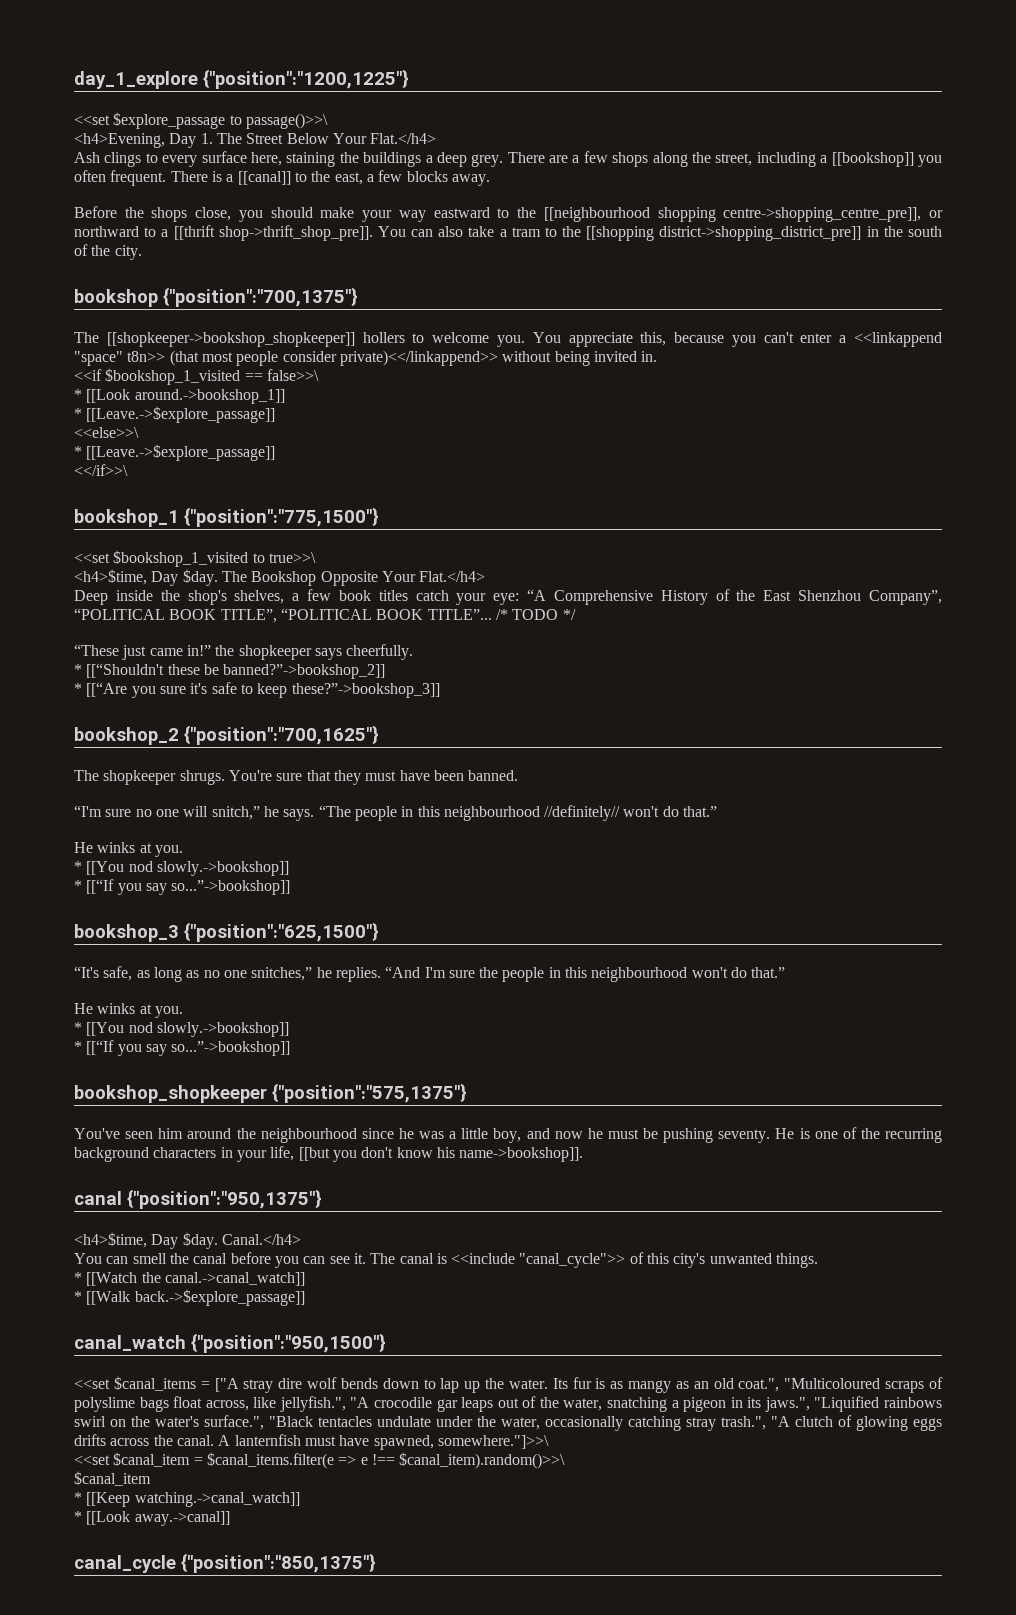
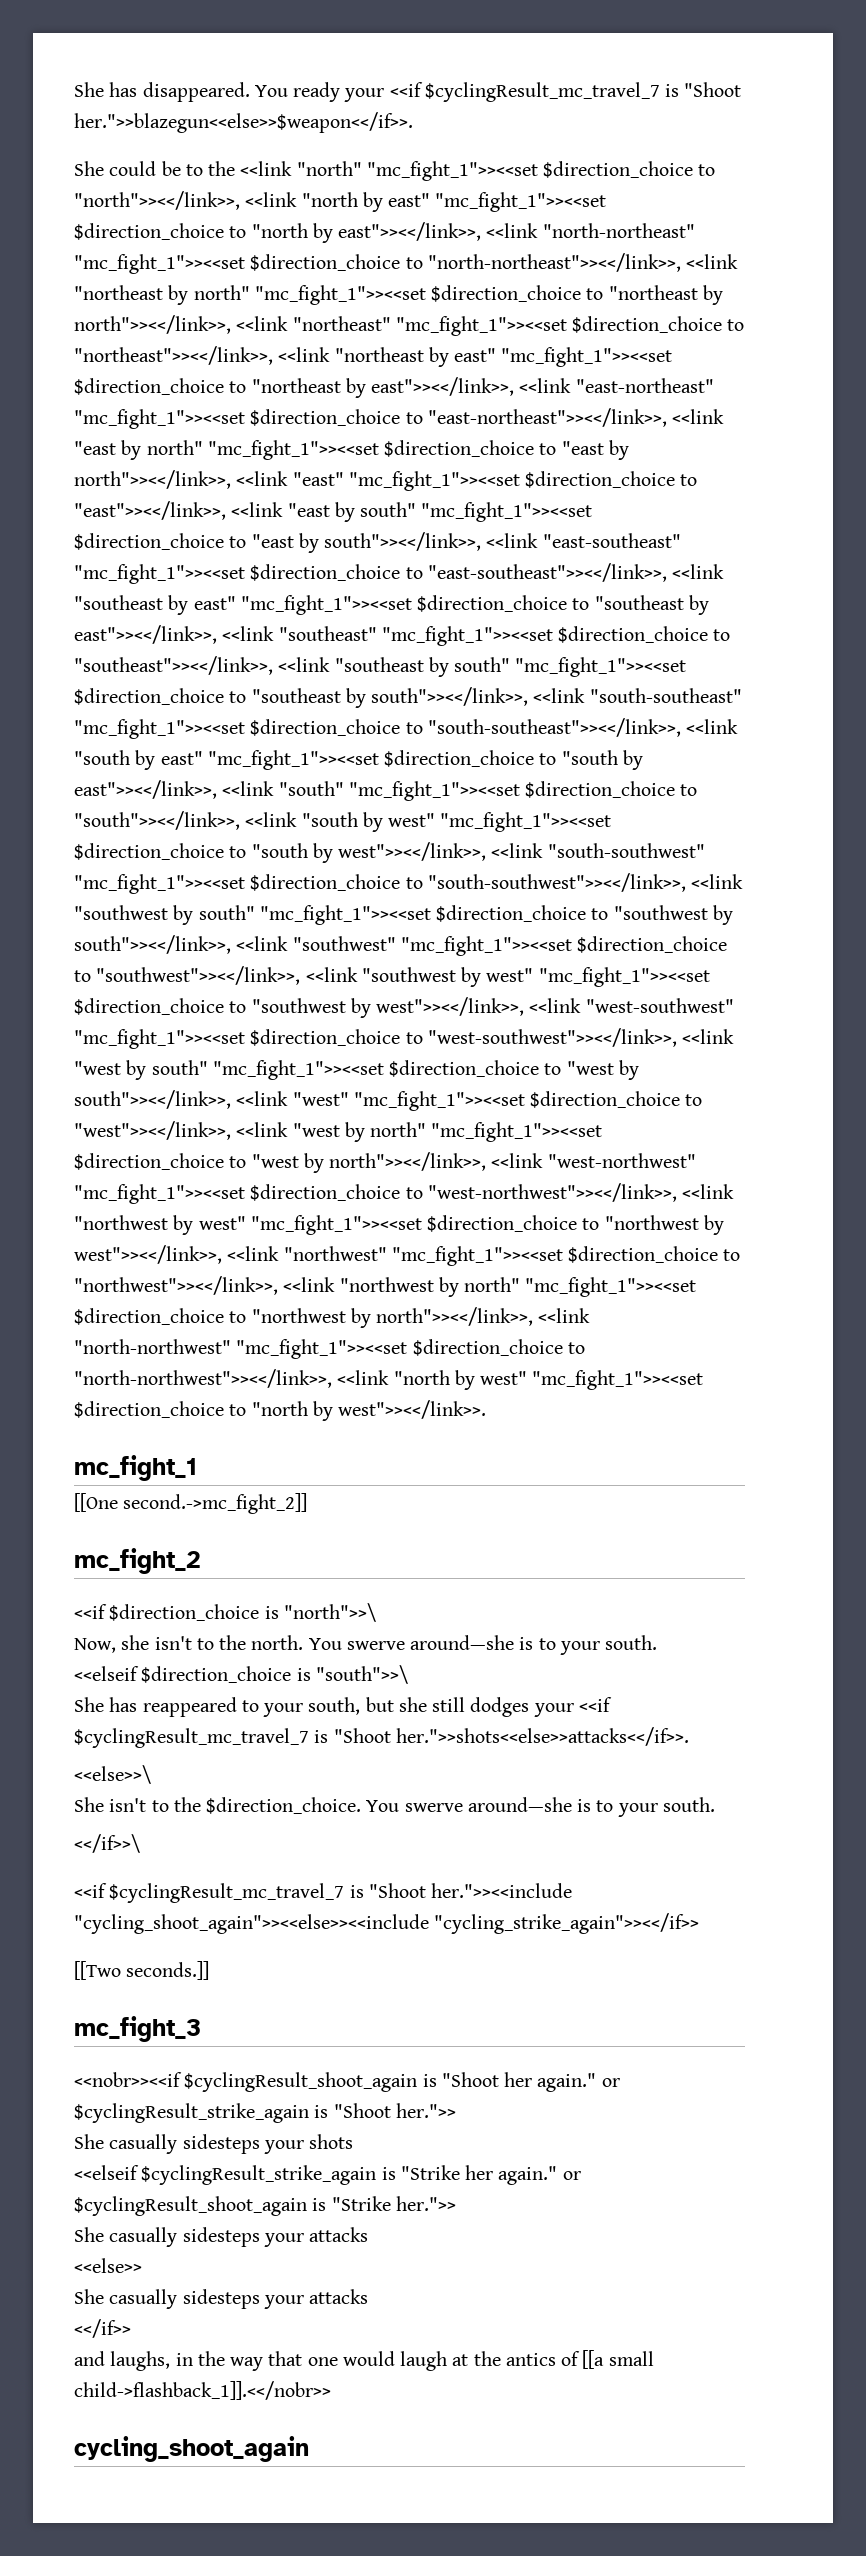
- day_1_explore {"position":"1200,1225"}
- <<set $explore_passage to passage()>>\
- <h4>Evening, Day 1. The Street Below Your Flat.</h4>
- Ash clings to every surface here, staining the buildings a deep grey. There are a few shops along the street, including a [[bookshop]] you often frequent. There is a [[canal]] to the east, a few blocks away.
- Before the shops close, you should make your way eastward to the [[neighbourhood shopping centre->shopping_centre_pre]], or northward to a [[thrift shop->thrift_shop_pre]]. You can also take a tram to the [[shopping district->shopping_district_pre]] in the south of the city.
- bookshop {"position":"700,1375"}
- The [[shopkeeper->bookshop_shopkeeper]] hollers to welcome you. You appreciate this, because you can't enter a <<linkappend "space" t8n>> (that most people consider private)<</linkappend>> without being invited in.
- <<if $bookshop_1_visited == false>>\
- * [[Look around.->bookshop_1]]
- * [[Leave.->$explore_passage]]
+ She has disappeared. You ready your <<if $cyclingResult_mc_travel_7 is "Shoot her.">>blazegun<<else>>$weapon<</if>>.
+ She could be to the <<link "north" "mc_fight_1">><<set $direction_choice to "north">><</link>>, <<link "north by east" "mc_fight_1">><<set $direction_choice to "north by east">><</link>>, <<link "north-northeast" "mc_fight_1">><<set $direction_choice to "north-northeast">><</link>>, <<link "northeast by north" "mc_fight_1">><<set $direction_choice to "northeast by north">><</link>>, <<link "northeast" "mc_fight_1">><<set $direction_choice to "northeast">><</link>>, <<link "northeast by east" "mc_fight_1">><<set $direction_choice to "northeast by east">><</link>>, <<link "east-northeast" "mc_fight_1">><<set $direction_choice to "east-northeast">><</link>>, <<link "east by north" "mc_fight_1">><<set $direction_choice to "east by north">><</link>>, <<link "east" "mc_fight_1">><<set $direction_choice to "east">><</link>>, <<link "east by south" "mc_fight_1">><<set $direction_choice to "east by south">><</link>>, <<link "east-southeast" "mc_fight_1">><<set $direction_choice to "east-southeast">><</link>>, <<link "southeast by east" "mc_fight_1">><<set $direction_choice to "southeast by east">><</link>>, <<link "southeast" "mc_fight_1">><<set $direction_choice to "southeast">><</link>>, <<link "southeast by south" "mc_fight_1">><<set $direction_choice to "southeast by south">><</link>>, <<link "south-southeast" "mc_fight_1">><<set $direction_choice to "south-southeast">><</link>>, <<link "south by east" "mc_fight_1">><<set $direction_choice to "south by east">><</link>>, <<link "south" "mc_fight_1">><<set $direction_choice to "south">><</link>>, <<link "south by west" "mc_fight_1">><<set $direction_choice to "south by west">><</link>>, <<link "south-southwest" "mc_fight_1">><<set $direction_choice to "south-southwest">><</link>>, <<link "southwest by south" "mc_fight_1">><<set $direction_choice to "southwest by south">><</link>>, <<link "southwest" "mc_fight_1">><<set $direction_choice to "southwest">><</link>>, <<link "southwest by west" "mc_fight_1">><<set $direction_choice to "southwest by west">><</link>>, <<link "west-southwest" "mc_fight_1">><<set $direction_choice to "west-southwest">><</link>>, <<link "west by south" "mc_fight_1">><<set $direction_choice to "west by south">><</link>>, <<link "west" "mc_fight_1">><<set $direction_choice to "west">><</link>>, <<link "west by north" "mc_fight_1">><<set $direction_choice to "west by north">><</link>>, <<link "west-northwest" "mc_fight_1">><<set $direction_choice to "west-northwest">><</link>>, <<link "northwest by west" "mc_fight_1">><<set $direction_choice to "northwest by west">><</link>>, <<link "northwest" "mc_fight_1">><<set $direction_choice to "northwest">><</link>>, <<link "northwest by north" "mc_fight_1">><<set $direction_choice to "northwest by north">><</link>>, <<link "north-northwest" "mc_fight_1">><<set $direction_choice to "north-northwest">><</link>>, <<link "north by west" "mc_fight_1">><<set $direction_choice to "north by west">><</link>>.
+ mc_fight_1
+ [[One second.->mc_fight_2]]
+ mc_fight_2
+ <<if $direction_choice is "north">>\
+ Now, she isn't to the north. You swerve around—she is to your south.
+ <<elseif $direction_choice is "south">>\
+ She has reappeared to your south, but she still dodges your <<if $cyclingResult_mc_travel_7 is "Shoot her.">>shots<<else>>attacks<</if>>.
  <<else>>\
- * [[Leave.->$explore_passage]]
+ She isn't to the $direction_choice. You swerve around—she is to your south.
  <</if>>\
- bookshop_1 {"position":"775,1500"}
- <<set $bookshop_1_visited to true>>\
- <h4>$time, Day $day. The Bookshop Opposite Your Flat.</h4>
- Deep inside the shop's shelves, a few book titles catch your eye: “A Comprehensive History of the East Shenzhou Company”, “POLITICAL BOOK TITLE”, “POLITICAL BOOK TITLE”... /* TODO */
- “These just came in!” the shopkeeper says cheerfully.
- * [[“Shouldn't these be banned?”->bookshop_2]]
- * [[“Are you sure it's safe to keep these?”->bookshop_3]]
- bookshop_2 {"position":"700,1625"}
- The shopkeeper shrugs. You're sure that they must have been banned.
- “I'm sure no one will snitch,” he says. “The people in this neighbourhood //definitely// won't do that.”
- He winks at you.
- * [[You nod slowly.->bookshop]]
- * [[“If you say so...”->bookshop]]
- bookshop_3 {"position":"625,1500"}
- “It's safe, as long as no one snitches,” he replies. “And I'm sure the people in this neighbourhood won't do that.”
- He winks at you.
- * [[You nod slowly.->bookshop]]
- * [[“If you say so...”->bookshop]]
- bookshop_shopkeeper {"position":"575,1375"}
- You've seen him around the neighbourhood since he was a little boy, and now he must be pushing seventy. He is one of the recurring background characters in your life, [[but you don't know his name->bookshop]].
- canal {"position":"950,1375"}
- <h4>$time, Day $day. Canal.</h4>
- You can smell the canal before you can see it. The canal is <<include "canal_cycle">> of this city's unwanted things.
- * [[Watch the canal.->canal_watch]]
- * [[Walk back.->$explore_passage]]
- canal_watch {"position":"950,1500"}
- <<set $canal_items = ["A stray dire wolf bends down to lap up the water. Its fur is as mangy as an old coat.", "Multicoloured scraps of polyslime bags float across, like jellyfish.", "A crocodile gar leaps out of the water, snatching a pigeon in its jaws.", "Liquified rainbows swirl on the water's surface.", "Black tentacles undulate under the water, occasionally catching stray trash.", "A clutch of glowing eggs drifts across the canal. A lanternfish must have spawned, somewhere."]>>\
- <<set $canal_item = $canal_items.filter(e => e !== $canal_item).random()>>\
- $canal_item
- * [[Keep watching.->canal_watch]]
- * [[Look away.->canal]]
- canal_cycle {"position":"850,1375"}
+ <<if $cyclingResult_mc_travel_7 is "Shoot her.">><<include "cycling_shoot_again">><<else>><<include "cycling_strike_again">><</if>>
+ [[Two seconds.]]
+ mc_fight_3
+ <<nobr>><<if $cyclingResult_shoot_again is "Shoot her again." or $cyclingResult_strike_again is "Shoot her.">>
+ She casually sidesteps your shots
+ <<elseif $cyclingResult_strike_again is "Strike her again." or $cyclingResult_shoot_again is "Strike her.">>
+ She casually sidesteps your attacks
+ <<else>>
+ She casually sidesteps your attacks
+ <</if>>
+ and laughs, in the way that one would laugh at the antics of [[a small child->flashback_1]].<</nobr>>
+ cycling_shoot_again

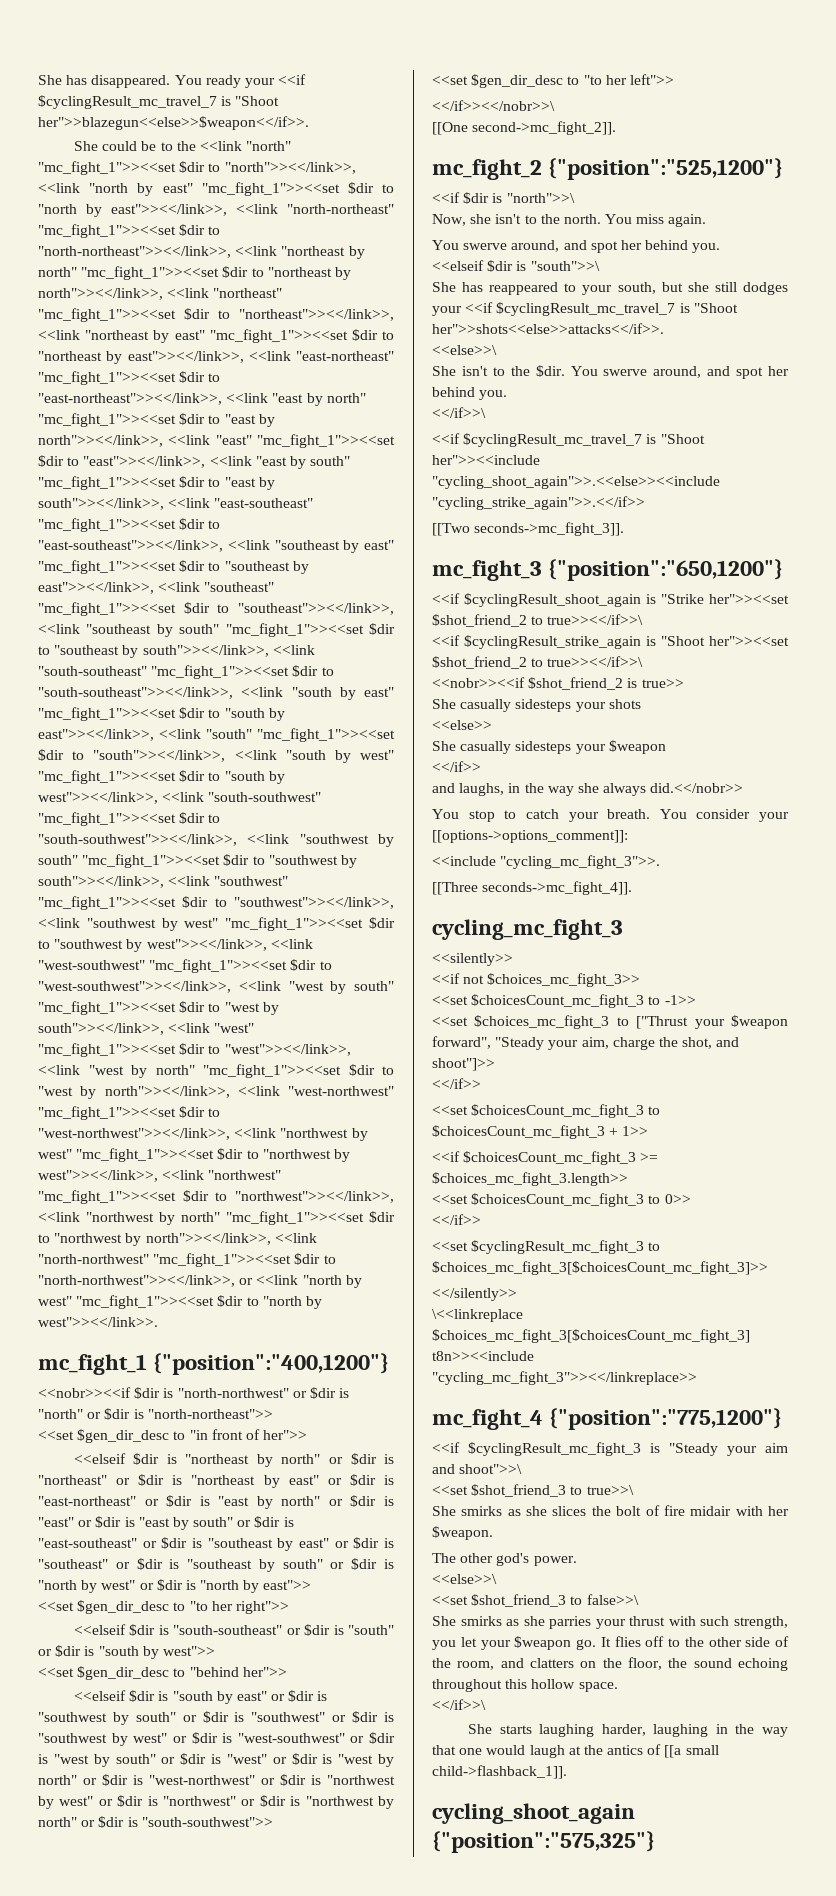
- You ready your <<if $cyclingResult_mc_travel_7 is "Shoot her.">>blazegun<<else>>$weapon<</if>>.
+ You ready your <<if $cyclingResult_mc_travel_7 is "Shoot her">>blazegun<<else>>$weapon<</if>>.
- She could be to the <<link "north" "mc_fight_1">><<set $direction_choice to "north">><</link>>, <<link "north by east" "mc_fight_1">><<set $direction_choice to "north by east">><</link>>, <<link "north-northeast" "mc_fight_1">><<set $direction_choice to "north-northeast">><</link>>, <<link "northeast by north" "mc_fight_1">><<set $direction_choice to "northeast by north">><</link>>, <<link "northeast" "mc_fight_1">><<set $direction_choice to "northeast">><</link>>, <<link "northeast by east" "mc_fight_1">><<set $direction_choice to "northeast by east">><</link>>, <<link "east-northeast" "mc_fight_1">><<set $direction_choice to "east-northeast">><</link>>, <<link "east by north" "mc_fight_1">><<set $direction_choice to "east by north">><</link>>, <<link "east" "mc_fight_1">><<set $direction_choice to "east">><</link>>, <<link "east by south" "mc_fight_1">><<set $direction_choice to "east by south">><</link>>, <<link "east-southeast" "mc_fight_1">><<set $direction_choice to "east-southeast">><</link>>, <<link "southeast by east" "mc_fight_1">><<set $direction_choice to "southeast by east">><</link>>, <<link "southeast" "mc_fight_1">><<set $direction_choice to "southeast">><</link>>, <<link "southeast by south" "mc_fight_1">><<set $direction_choice to "southeast by south">><</link>>, <<link "south-southeast" "mc_fight_1">><<set $direction_choice to "south-southeast">><</link>>, <<link "south by east" "mc_fight_1">><<set $direction_choice to "south by east">><</link>>, <<link "south" "mc_fight_1">><<set $direction_choice to "south">><</link>>, <<link "south by west" "mc_fight_1">><<set $direction_choice to "south by west">><</link>>, <<link "south-southwest" "mc_fight_1">><<set $direction_choice to "south-southwest">><</link>>, <<link "southwest by south" "mc_fight_1">><<set $direction_choice to "southwest by south">><</link>>, <<link "southwest" "mc_fight_1">><<set $direction_choice to "southwest">><</link>>, <<link "southwest by west" "mc_fight_1">><<set $direction_choice to "southwest by west">><</link>>, <<link "west-southwest" "mc_fight_1">><<set $direction_choice to "west-southwest">><</link>>, <<link "west by south" "mc_fight_1">><<set $direction_choice to "west by south">><</link>>, <<link "west" "mc_fight_1">><<set $direction_choice to "west">><</link>>, <<link "west by north" "mc_fight_1">><<set $direction_choice to "west by north">><</link>>, <<link "west-northwest" "mc_fight_1">><<set $direction_choice to "west-northwest">><</link>>, <<link "northwest by west" "mc_fight_1">><<set $direction_choice to "northwest by west">><</link>>, <<link "northwest" "mc_fight_1">><<set $direction_choice to "northwest">><</link>>, <<link "northwest by north" "mc_fight_1">><<set $direction_choice to "northwest by north">><</link>>, <<link "north-northwest" "mc_fight_1">><<set $direction_choice to "north-northwest">><</link>>, <<link "north by west" "mc_fight_1">><<set $direction_choice to "north by west">><</link>>.
+ She could be to the <<link "north" "mc_fight_1">><<set $dir to "north">><</link>>, <<link "north by east" "mc_fight_1">><<set $dir to "north by east">><</link>>, <<link "north-northeast" "mc_fight_1">><<set $dir to "north-northeast">><</link>>, <<link "northeast by north" "mc_fight_1">><<set $dir to "northeast by north">><</link>>, <<link "northeast" "mc_fight_1">><<set $dir to "northeast">><</link>>, <<link "northeast by east" "mc_fight_1">><<set $dir to "northeast by east">><</link>>, <<link "east-northeast" "mc_fight_1">><<set $dir to "east-northeast">><</link>>, <<link "east by north" "mc_fight_1">><<set $dir to "east by north">><</link>>, <<link "east" "mc_fight_1">><<set $dir to "east">><</link>>, <<link "east by south" "mc_fight_1">><<set $dir to "east by south">><</link>>, <<link "east-southeast" "mc_fight_1">><<set $dir to "east-southeast">><</link>>, <<link "southeast by east" "mc_fight_1">><<set $dir to "southeast by east">><</link>>, <<link "southeast" "mc_fight_1">><<set $dir to "southeast">><</link>>, <<link "southeast by south" "mc_fight_1">><<set $dir to "southeast by south">><</link>>, <<link "south-southeast" "mc_fight_1">><<set $dir to "south-southeast">><</link>>, <<link "south by east" "mc_fight_1">><<set $dir to "south by east">><</link>>, <<link "south" "mc_fight_1">><<set $dir to "south">><</link>>, <<link "south by west" "mc_fight_1">><<set $dir to "south by west">><</link>>, <<link "south-southwest" "mc_fight_1">><<set $dir to "south-southwest">><</link>>, <<link "southwest by south" "mc_fight_1">><<set $dir to "southwest by south">><</link>>, <<link "southwest" "mc_fight_1">><<set $dir to "southwest">><</link>>, <<link "southwest by west" "mc_fight_1">><<set $dir to "southwest by west">><</link>>, <<link "west-southwest" "mc_fight_1">><<set $dir to "west-southwest">><</link>>, <<link "west by south" "mc_fight_1">><<set $dir to "west by south">><</link>>, <<link "west" "mc_fight_1">><<set $dir to "west">><</link>>, <<link "west by north" "mc_fight_1">><<set $dir to "west by north">><</link>>, <<link "west-northwest" "mc_fight_1">><<set $dir to "west-northwest">><</link>>, <<link "northwest by west" "mc_fight_1">><<set $dir to "northwest by west">><</link>>, <<link "northwest" "mc_fight_1">><<set $dir to "northwest">><</link>>, <<link "northwest by north" "mc_fight_1">><<set $dir to "northwest by north">><</link>>, <<link "north-northwest" "mc_fight_1">><<set $dir to "north-northwest">><</link>>, or <<link "north by west" "mc_fight_1">><<set $dir to "north by west">><</link>>.
- mc_fight_1
+ mc_fight_1 {"position":"400,1200"}
+ <<nobr>><<if $dir is "north-northwest" or $dir is "north" or $dir is "north-northeast">>
+ <<set $gen_dir_desc to "in front of her">>
+ <<elseif $dir is "northeast by north" or $dir is "northeast" or $dir is "northeast by east" or $dir is "east-northeast" or $dir is "east by north" or $dir is "east" or $dir is "east by south" or $dir is "east-southeast" or $dir is "southeast by east" or $dir is "southeast" or $dir is "southeast by south" or $dir is "north by west" or $dir is "north by east">>
+ <<set $gen_dir_desc to "to her right">>
+ <<elseif $dir is "south-southeast" or $dir is "south" or $dir is "south by west">>
+ <<set $gen_dir_desc to "behind her">>
+ <<elseif $dir is "south by east" or $dir is "southwest by south" or $dir is "southwest" or $dir is "southwest by west" or $dir is "west-southwest" or $dir is "west by south" or $dir is "west" or $dir is "west by north" or $dir is "west-northwest" or $dir is "northwest by west" or $dir is "northwest" or $dir is "northwest by north" or $dir is "south-southwest">>
+ <<set $gen_dir_desc to "to her left">>
+ <</if>><</nobr>>\
- [[One second.->mc_fight_2]]
+ [[One second->mc_fight_2]].
- mc_fight_2
- <<if $direction_choice is "north">>\
+ mc_fight_2 {"position":"525,1200"}
+ <<if $dir is "north">>\
- Now, she isn't to the north. You swerve around—she is to your south.
- <<elseif $direction_choice is "south">>\
+ Now, she isn't to the north. You miss again.
+ You swerve around, and spot her behind you.
+ <<elseif $dir is "south">>\
- She has reappeared to your south, but she still dodges your <<if $cyclingResult_mc_travel_7 is "Shoot her.">>shots<<else>>attacks<</if>>.
+ She has reappeared to your south, but she still dodges your <<if $cyclingResult_mc_travel_7 is "Shoot her">>shots<<else>>attacks<</if>>.
- She isn't to the $direction_choice. You swerve around—she is to your south.
+ She isn't to the $dir. You swerve around, and spot her behind you.
- <<if $cyclingResult_mc_travel_7 is "Shoot her.">><<include "cycling_shoot_again">><<else>><<include "cycling_strike_again">><</if>>
+ <<if $cyclingResult_mc_travel_7 is "Shoot her">><<include "cycling_shoot_again">>.<<else>><<include "cycling_strike_again">>.<</if>>
- [[Two seconds.]]
+ [[Two seconds->mc_fight_3]].
- mc_fight_3
- <<nobr>><<if $cyclingResult_shoot_again is "Shoot her again." or $cyclingResult_strike_again is "Shoot her.">>
+ mc_fight_3 {"position":"650,1200"}
+ <<if $cyclingResult_shoot_again is "Strike her">><<set $shot_friend_2 to true>><</if>>\
+ <<if $cyclingResult_strike_again is "Shoot her">><<set $shot_friend_2 to true>><</if>>\
+ <<nobr>><<if $shot_friend_2 is true>>
- <<elseif $cyclingResult_strike_again is "Strike her again." or $cyclingResult_shoot_again is "Strike her.">>
- She casually sidesteps your attacks
  <<else>>
- She casually sidesteps your attacks
+ She casually sidesteps your $weapon
- and laughs, in the way that one would laugh at the antics of [[a small child->flashback_1]].<</nobr>>
+ and laughs, in the way she always did.<</nobr>>
+ You stop to catch your breath. You consider your [[options->options_comment]]:
+ <<include "cycling_mc_fight_3">>.
+ [[Three seconds->mc_fight_4]].
+ cycling_mc_fight_3
+ <<silently>>
+ <<if not $choices_mc_fight_3>>
+ <<set $choicesCount_mc_fight_3 to -1>>
+ <<set $choices_mc_fight_3 to ["Thrust your $weapon forward", "Steady your aim, charge the shot, and shoot"]>>
+ <</if>>
+ <<set $choicesCount_mc_fight_3 to $choicesCount_mc_fight_3 + 1>>
+ <<if $choicesCount_mc_fight_3 >= $choices_mc_fight_3.length>>
+ <<set $choicesCount_mc_fight_3 to 0>>
+ <</if>>
+ <<set $cyclingResult_mc_fight_3 to $choices_mc_fight_3[$choicesCount_mc_fight_3]>>
+ <</silently>>
+ \<<linkreplace $choices_mc_fight_3[$choicesCount_mc_fight_3] t8n>><<include "cycling_mc_fight_3">><</linkreplace>>
+ mc_fight_4 {"position":"775,1200"}
+ <<if $cyclingResult_mc_fight_3 is "Steady your aim and shoot">>\
+ <<set $shot_friend_3 to true>>\
+ She smirks as she slices the bolt of fire midair with her $weapon.
+ The other god's power.
+ <<else>>\
+ <<set $shot_friend_3 to false>>\
+ She smirks as she parries your thrust with such strength, you let your $weapon go. It flies off to the other side of the room, and clatters on the floor, the sound echoing throughout this hollow space.
+ <</if>>\
+ She starts laughing harder, laughing in the way that one would laugh at the antics of [[a small child->flashback_1]].
- cycling_shoot_again
+ cycling_shoot_again {"position":"575,325"}

